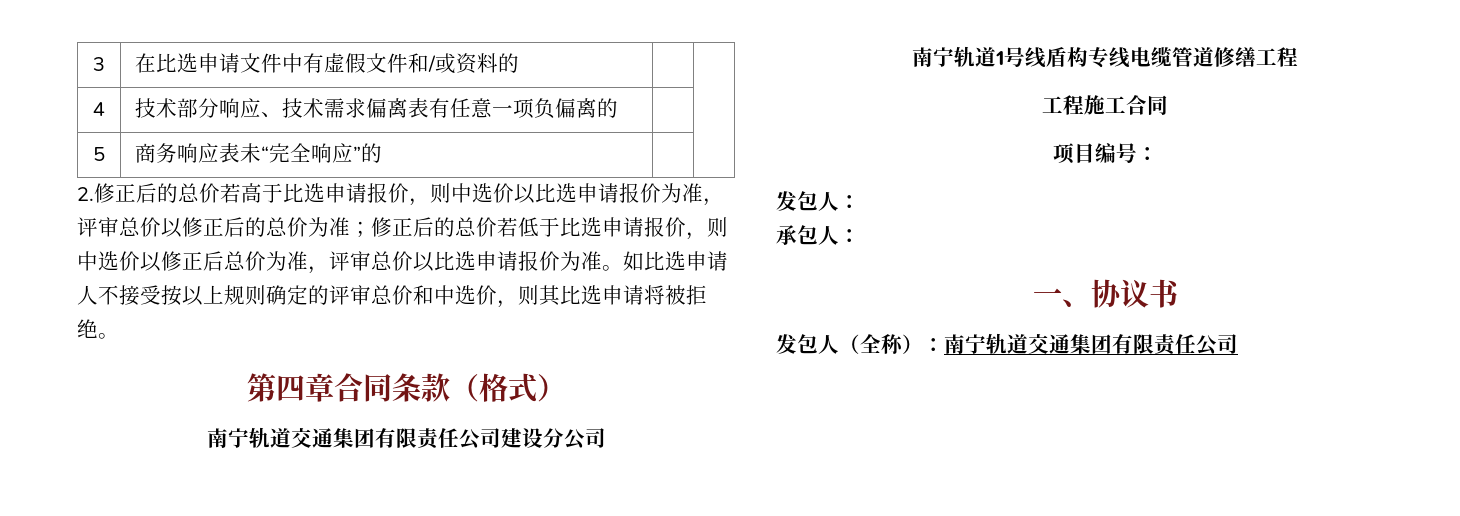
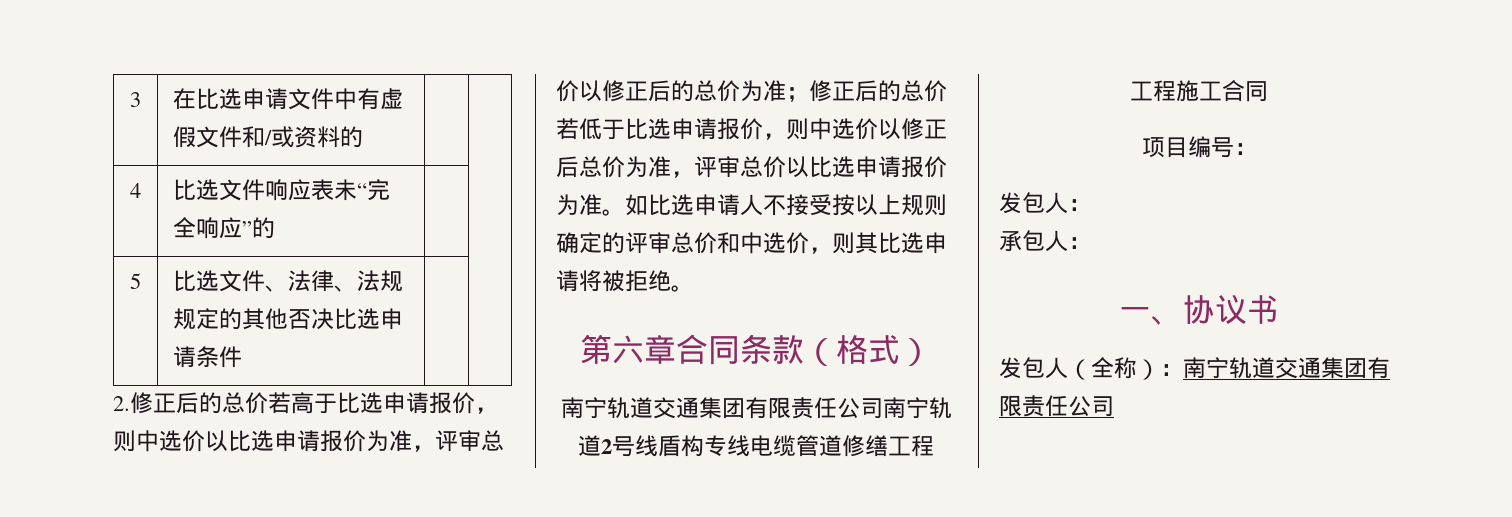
- 4 | 技术部分响应、技术需求偏离表有任意一项负偏离的 | |
- 5 | 商务响应表未“完全响应”的 | |
+ 4 | 比选文件响应表未“完全响应”的 | |
+ 5 | 比选文件、法律、法规规定的其他否决比选申请条件 | |
- 第四章合同条款（格式）
+ 第六章合同条款（格式）
- 南宁轨道交通集团有限责任公司建设分公司
- 南宁轨道1号线盾构专线电缆管道修缮工程
+ 南宁轨道交通集团有限责任公司南宁轨道2号线盾构专线电缆管道修缮工程

